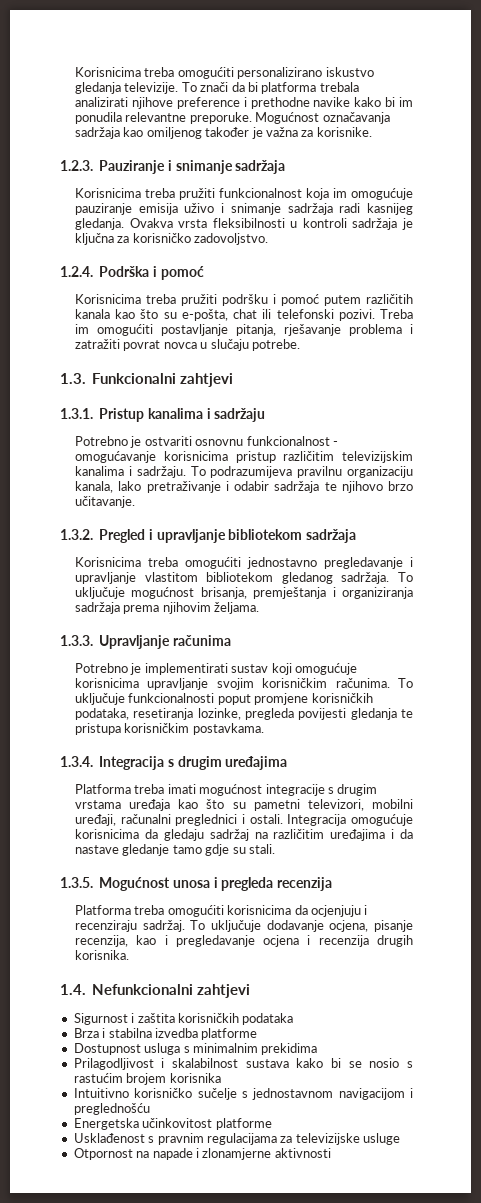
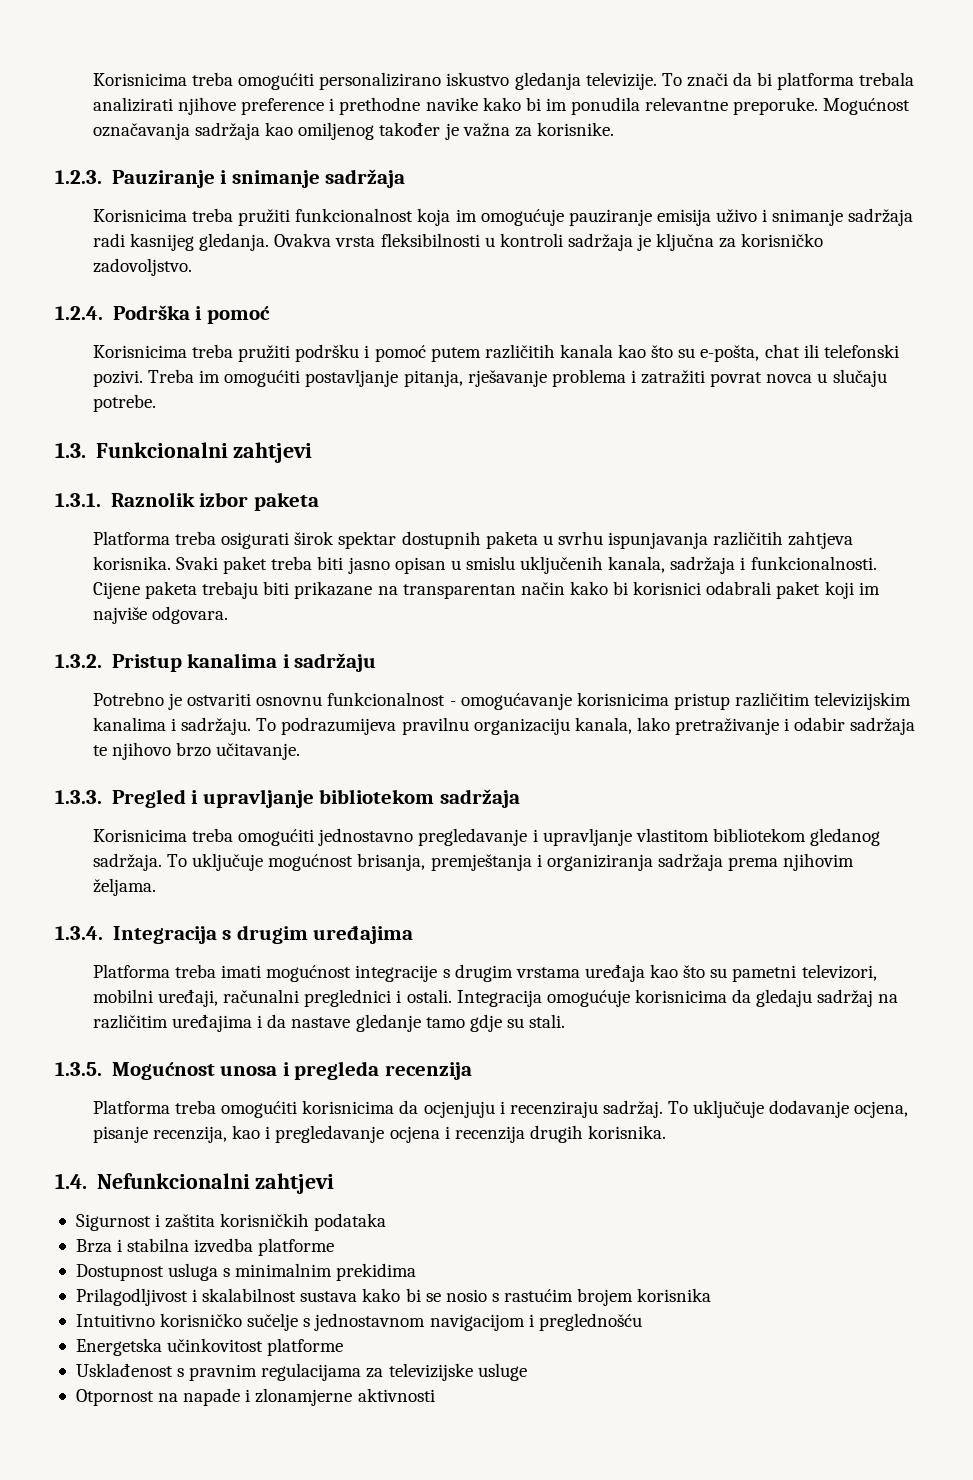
- 1.3.1. Pristup kanalima i sadržaju
+ 1.3.1. Raznolik izbor paketa
+ Platforma treba osigurati širok spektar dostupnih paketa u svrhu ispunjavanja različitih zahtjeva korisnika. Svaki paket treba biti jasno opisan u smislu uključenih kanala, sadržaja i funkcionalnosti. Cijene paketa trebaju biti prikazane na transparentan način kako bi korisnici odabrali paket koji im najviše odgovara.
+ 1.3.2. Pristup kanalima i sadržaju
- 1.3.2. Pregled i upravljanje bibliotekom sadržaja
+ 1.3.3. Pregled i upravljanje bibliotekom sadržaja
- 1.3.3. Upravljanje računima
- Potrebno je implementirati sustav koji omogućuje korisnicima upravljanje svojim korisničkim računima. To uključuje funkcionalnosti poput promjene korisničkih podataka, resetiranja lozinke, pregleda povijesti gledanja te pristupa korisničkim postavkama.

